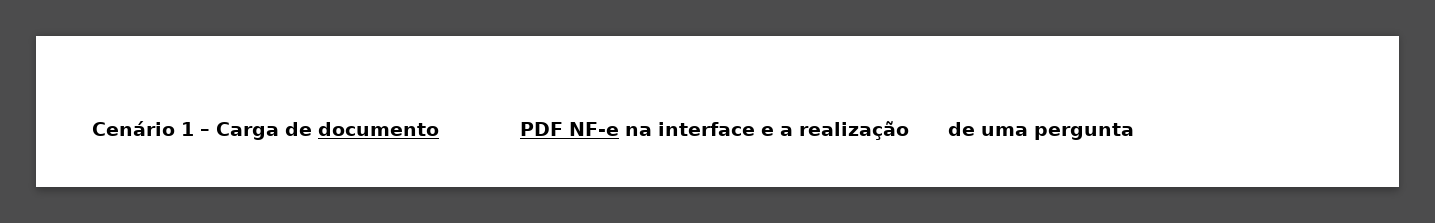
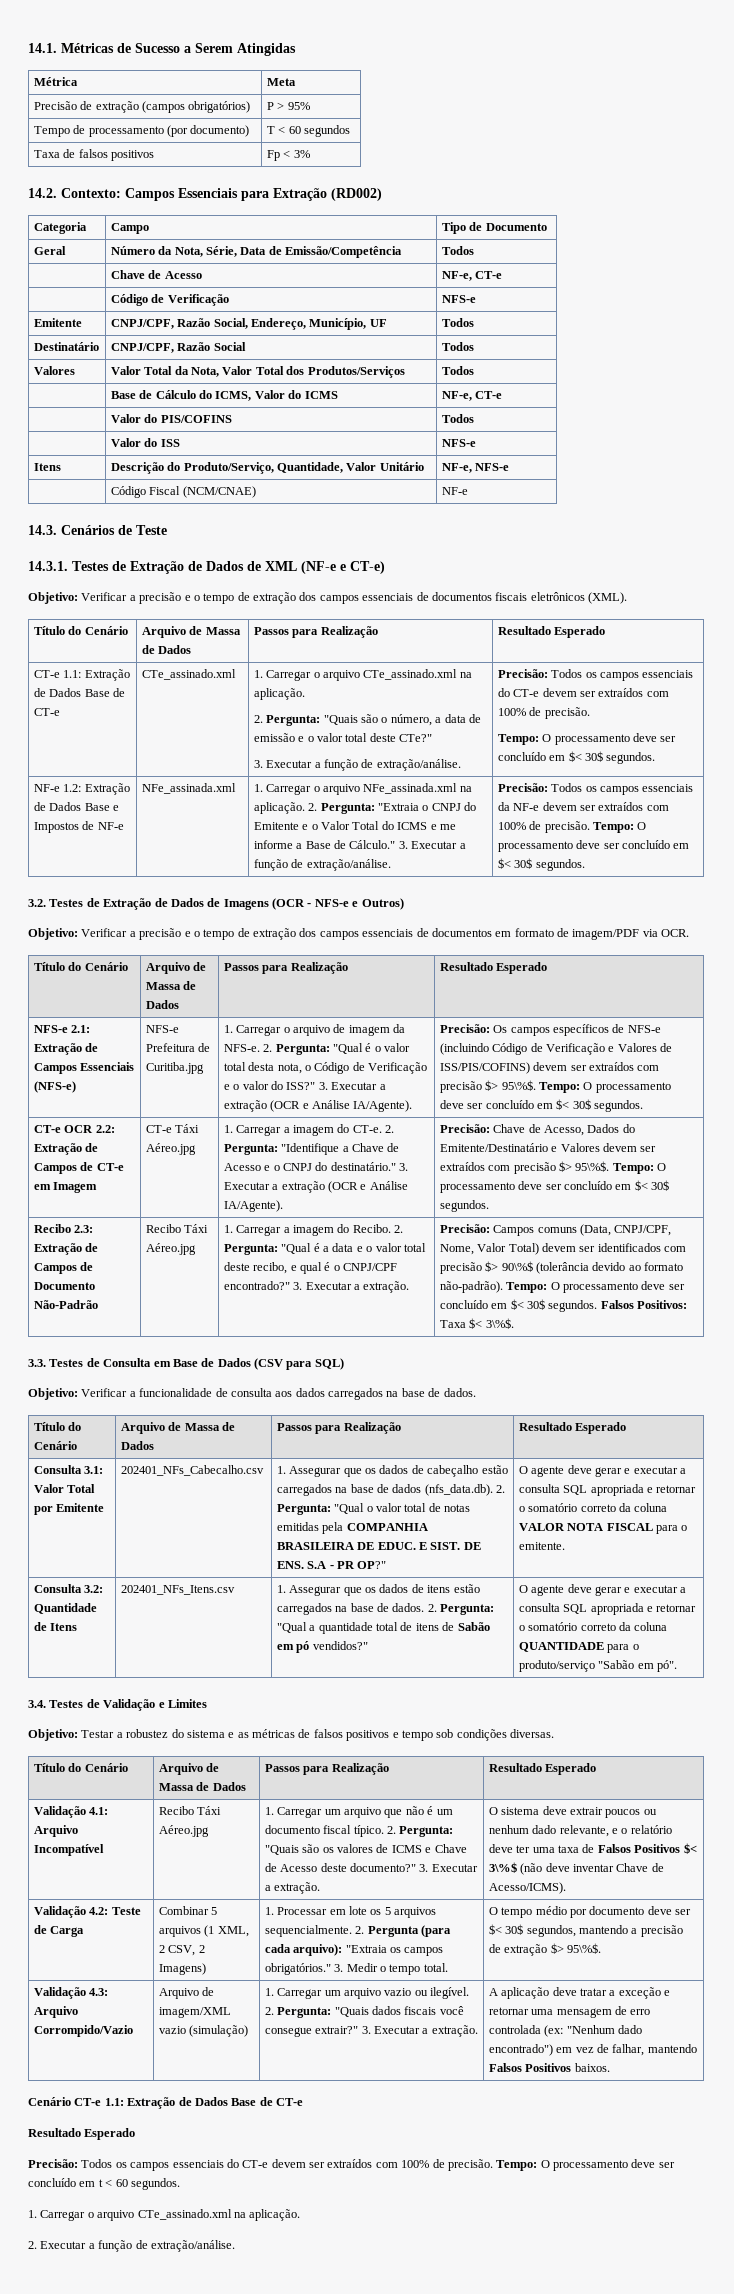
- Cenário 1 – Carga de documento PDF NF-e na interface e a realização de uma pergunta
+ 14.1. Métricas de Sucesso a Serem Atingidas
+ Métrica | Meta
+ Precisão de extração (campos obrigatórios) | P > 95%
+ Tempo de processamento (por documento) | T < 60 segundos
+ Taxa de falsos positivos | Fp < 3%
+ 14.2. Contexto: Campos Essenciais para Extração (RD002)
+ Categoria | Campo | Tipo de Documento
+ Geral | Número da Nota, Série, Data de Emissão/Competência | Todos
+ | Chave de Acesso | NF-e, CT-e
+ | Código de Verificação | NFS-e
+ Emitente | CNPJ/CPF, Razão Social, Endereço, Município, UF | Todos
+ Destinatário | CNPJ/CPF, Razão Social | Todos
+ Valores | Valor Total da Nota, Valor Total dos Produtos/Serviços | Todos
+ | Base de Cálculo do ICMS, Valor do ICMS | NF-e, CT-e
+ | Valor do PIS/COFINS | Todos
+ | Valor do ISS | NFS-e
+ Itens | Descrição do Produto/Serviço, Quantidade, Valor Unitário | NF-e, NFS-e
+ | Código Fiscal (NCM/CNAE) | NF-e
+ 14.3. Cenários de Teste
+ 14.3.1. Testes de Extração de Dados de XML (NF-e e CT-e)
+ Objetivo: Verificar a precisão e o tempo de extração dos campos essenciais de documentos fiscais eletrônicos (XML).
+ Título do Cenário | Arquivo de Massa de Dados | Passos para Realização | Resultado Esperado
+ CT-e 1.1: Extração de Dados Base de CT-e | CTe_assinado.xml | 1. Carregar o arquivo CTe_assinado.xml na aplicação.
+ 2. Pergunta: "Quais são o número, a data de emissão e o valor total deste CTe?"
+ 3. Executar a função de extração/análise. | Precisão: Todos os campos essenciais do CT-e devem ser extraídos com 100% de precisão.
+ Tempo: O processamento deve ser concluído em $< 30$ segundos.
+ NF-e 1.2: Extração de Dados Base e Impostos de NF-e | NFe_assinada.xml | 1. Carregar o arquivo NFe_assinada.xml na aplicação. 2. Pergunta: "Extraia o CNPJ do Emitente e o Valor Total do ICMS e me informe a Base de Cálculo." 3. Executar a função de extração/análise. | Precisão: Todos os campos essenciais da NF-e devem ser extraídos com 100% de precisão. Tempo: O processamento deve ser concluído em $< 30$ segundos.
+ 3.2. Testes de Extração de Dados de Imagens (OCR - NFS-e e Outros)
+ Objetivo: Verificar a precisão e o tempo de extração dos campos essenciais de documentos em formato de imagem/PDF via OCR.
+ Título do Cenário | Arquivo de Massa de Dados | Passos para Realização | Resultado Esperado
+ NFS-e 2.1: Extração de Campos Essenciais (NFS-e) | NFS-e Prefeitura de Curitiba.jpg | 1. Carregar o arquivo de imagem da NFS-e. 2. Pergunta: "Qual é o valor total desta nota, o Código de Verificação e o valor do ISS?" 3. Executar a extração (OCR e Análise IA/Agente). | Precisão: Os campos específicos de NFS-e (incluindo Código de Verificação e Valores de ISS/PIS/COFINS) devem ser extraídos com precisão $> 95\%$. Tempo: O processamento deve ser concluído em $< 30$ segundos.
+ CT-e OCR 2.2: Extração de Campos de CT-e em Imagem | CT-e Táxi Aéreo.jpg | 1. Carregar a imagem do CT-e. 2. Pergunta: "Identifique a Chave de Acesso e o CNPJ do destinatário." 3. Executar a extração (OCR e Análise IA/Agente). | Precisão: Chave de Acesso, Dados do Emitente/Destinatário e Valores devem ser extraídos com precisão $> 95\%$. Tempo: O processamento deve ser concluído em $< 30$ segundos.
+ Recibo 2.3: Extração de Campos de Documento Não-Padrão | Recibo Táxi Aéreo.jpg | 1. Carregar a imagem do Recibo. 2. Pergunta: "Qual é a data e o valor total deste recibo, e qual é o CNPJ/CPF encontrado?" 3. Executar a extração. | Precisão: Campos comuns (Data, CNPJ/CPF, Nome, Valor Total) devem ser identificados com precisão $> 90\%$ (tolerância devido ao formato não-padrão). Tempo: O processamento deve ser concluído em $< 30$ segundos. Falsos Positivos: Taxa $< 3\%$.
+ 3.3. Testes de Consulta em Base de Dados (CSV para SQL)
+ Objetivo: Verificar a funcionalidade de consulta aos dados carregados na base de dados.
+ Título do Cenário | Arquivo de Massa de Dados | Passos para Realização | Resultado Esperado
+ Consulta 3.1: Valor Total por Emitente | 202401_NFs_Cabecalho.csv | 1. Assegurar que os dados de cabeçalho estão carregados na base de dados (nfs_data.db). 2. Pergunta: "Qual o valor total de notas emitidas pela COMPANHIA BRASILEIRA DE EDUC. E SIST. DE ENS. S.A - PR OP?" | O agente deve gerar e executar a consulta SQL apropriada e retornar o somatório correto da coluna VALOR NOTA FISCAL para o emitente.
+ Consulta 3.2: Quantidade de Itens | 202401_NFs_Itens.csv | 1. Assegurar que os dados de itens estão carregados na base de dados. 2. Pergunta: "Qual a quantidade total de itens de Sabão em pó vendidos?" | O agente deve gerar e executar a consulta SQL apropriada e retornar o somatório correto da coluna QUANTIDADE para o produto/serviço "Sabão em pó".
+ 3.4. Testes de Validação e Limites
+ Objetivo: Testar a robustez do sistema e as métricas de falsos positivos e tempo sob condições diversas.
+ Título do Cenário | Arquivo de Massa de Dados | Passos para Realização | Resultado Esperado
+ Validação 4.1: Arquivo Incompatível | Recibo Táxi Aéreo.jpg | 1. Carregar um arquivo que não é um documento fiscal típico. 2. Pergunta: "Quais são os valores de ICMS e Chave de Acesso deste documento?" 3. Executar a extração. | O sistema deve extrair poucos ou nenhum dado relevante, e o relatório deve ter uma taxa de Falsos Positivos $< 3\%$ (não deve inventar Chave de Acesso/ICMS).
+ Validação 4.2: Teste de Carga | Combinar 5 arquivos (1 XML, 2 CSV, 2 Imagens) | 1. Processar em lote os 5 arquivos sequencialmente. 2. Pergunta (para cada arquivo): "Extraia os campos obrigatórios." 3. Medir o tempo total. | O tempo médio por documento deve ser $< 30$ segundos, mantendo a precisão de extração $> 95\%$.
+ Validação 4.3: Arquivo Corrompido/Vazio | Arquivo de imagem/XML vazio (simulação) | 1. Carregar um arquivo vazio ou ilegível. 2. Pergunta: "Quais dados fiscais você consegue extrair?" 3. Executar a extração. | A aplicação deve tratar a exceção e retornar uma mensagem de erro controlada (ex: "Nenhum dado encontrado") em vez de falhar, mantendo Falsos Positivos baixos.
+ Cenário CT-e 1.1: Extração de Dados Base de CT-e
+ Resultado Esperado
+ Precisão: Todos os campos essenciais do CT-e devem ser extraídos com 100% de precisão. Tempo: O processamento deve ser concluído em t < 60 segundos.
+ 1. Carregar o arquivo CTe_assinado.xml na aplicação.
+ 2. Executar a função de extração/análise.

